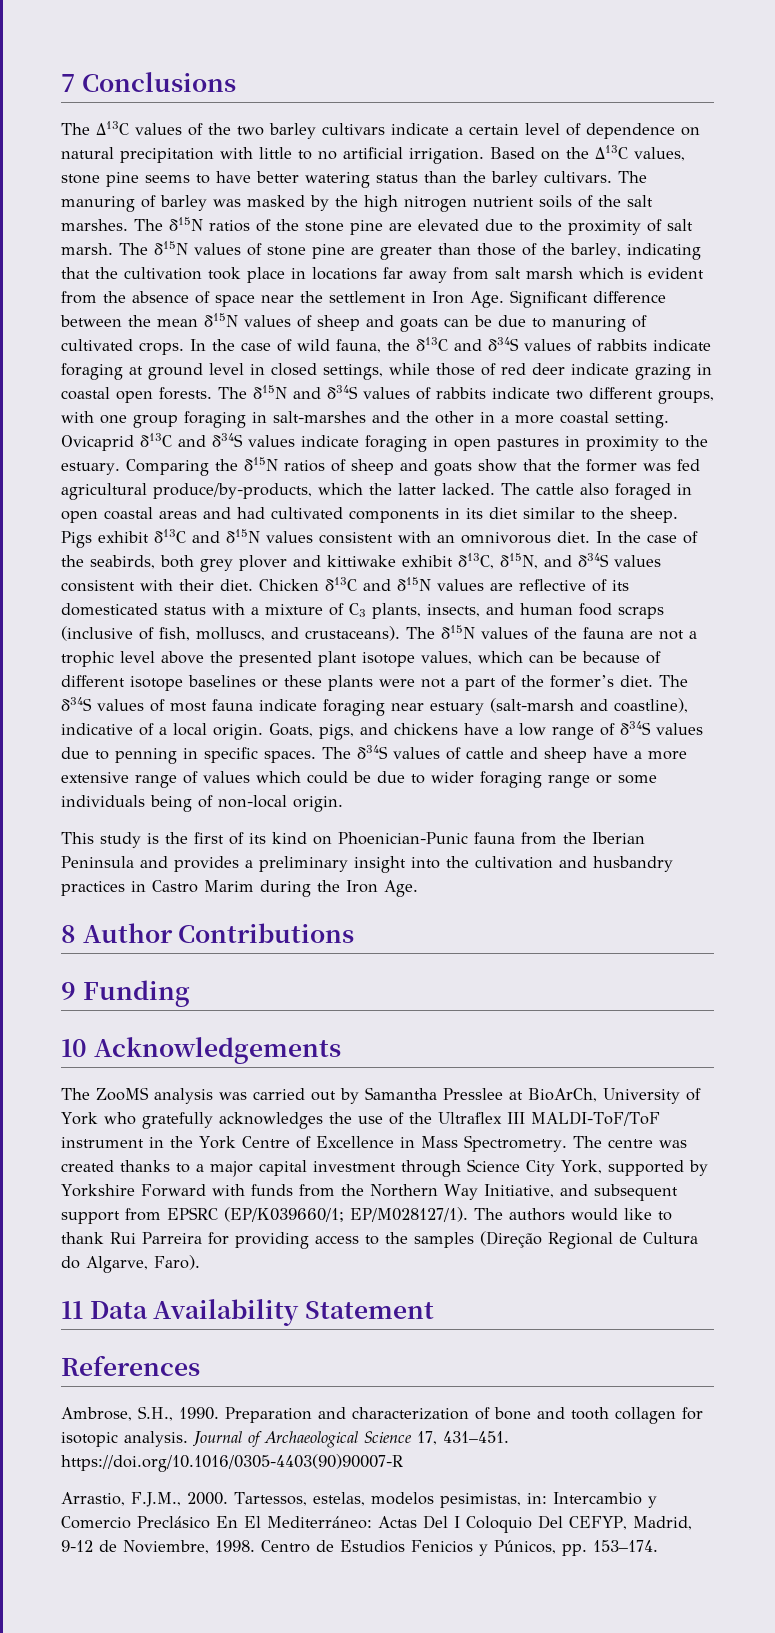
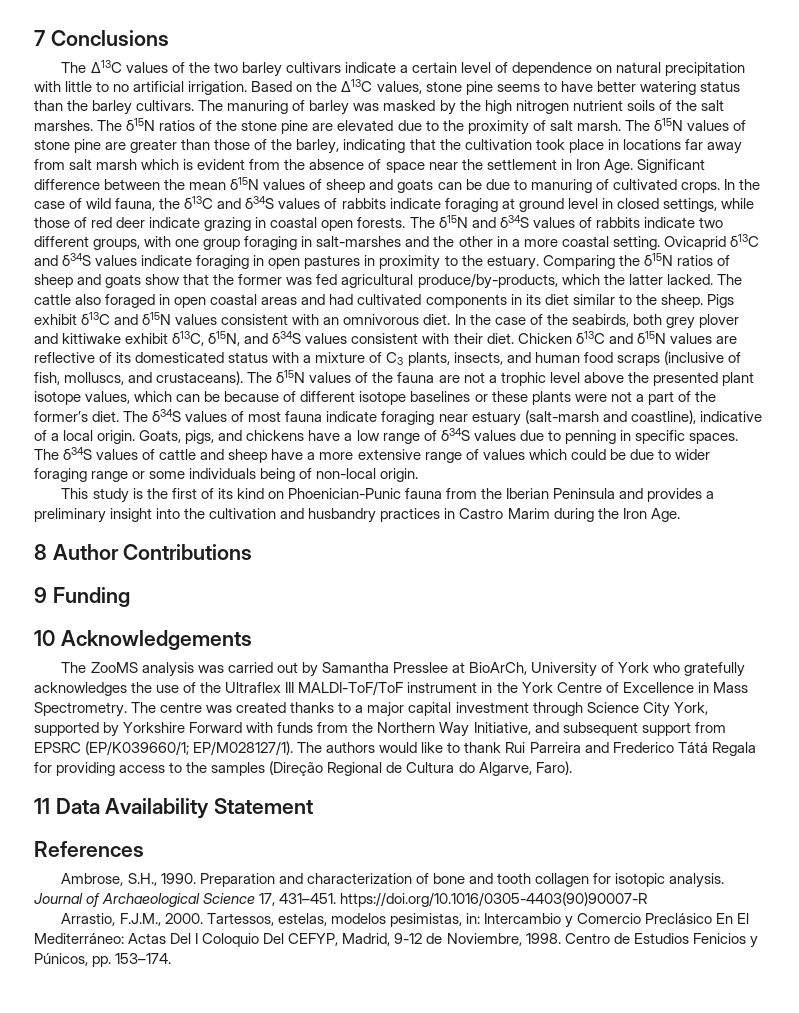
- The authors would like to thank Rui Parreira for providing access to the samples (Direção Regional de Cultura do Algarve, Faro).
+ The authors would like to thank Rui Parreira and Frederico Tátá Regala for providing access to the samples (Direção Regional de Cultura do Algarve, Faro).

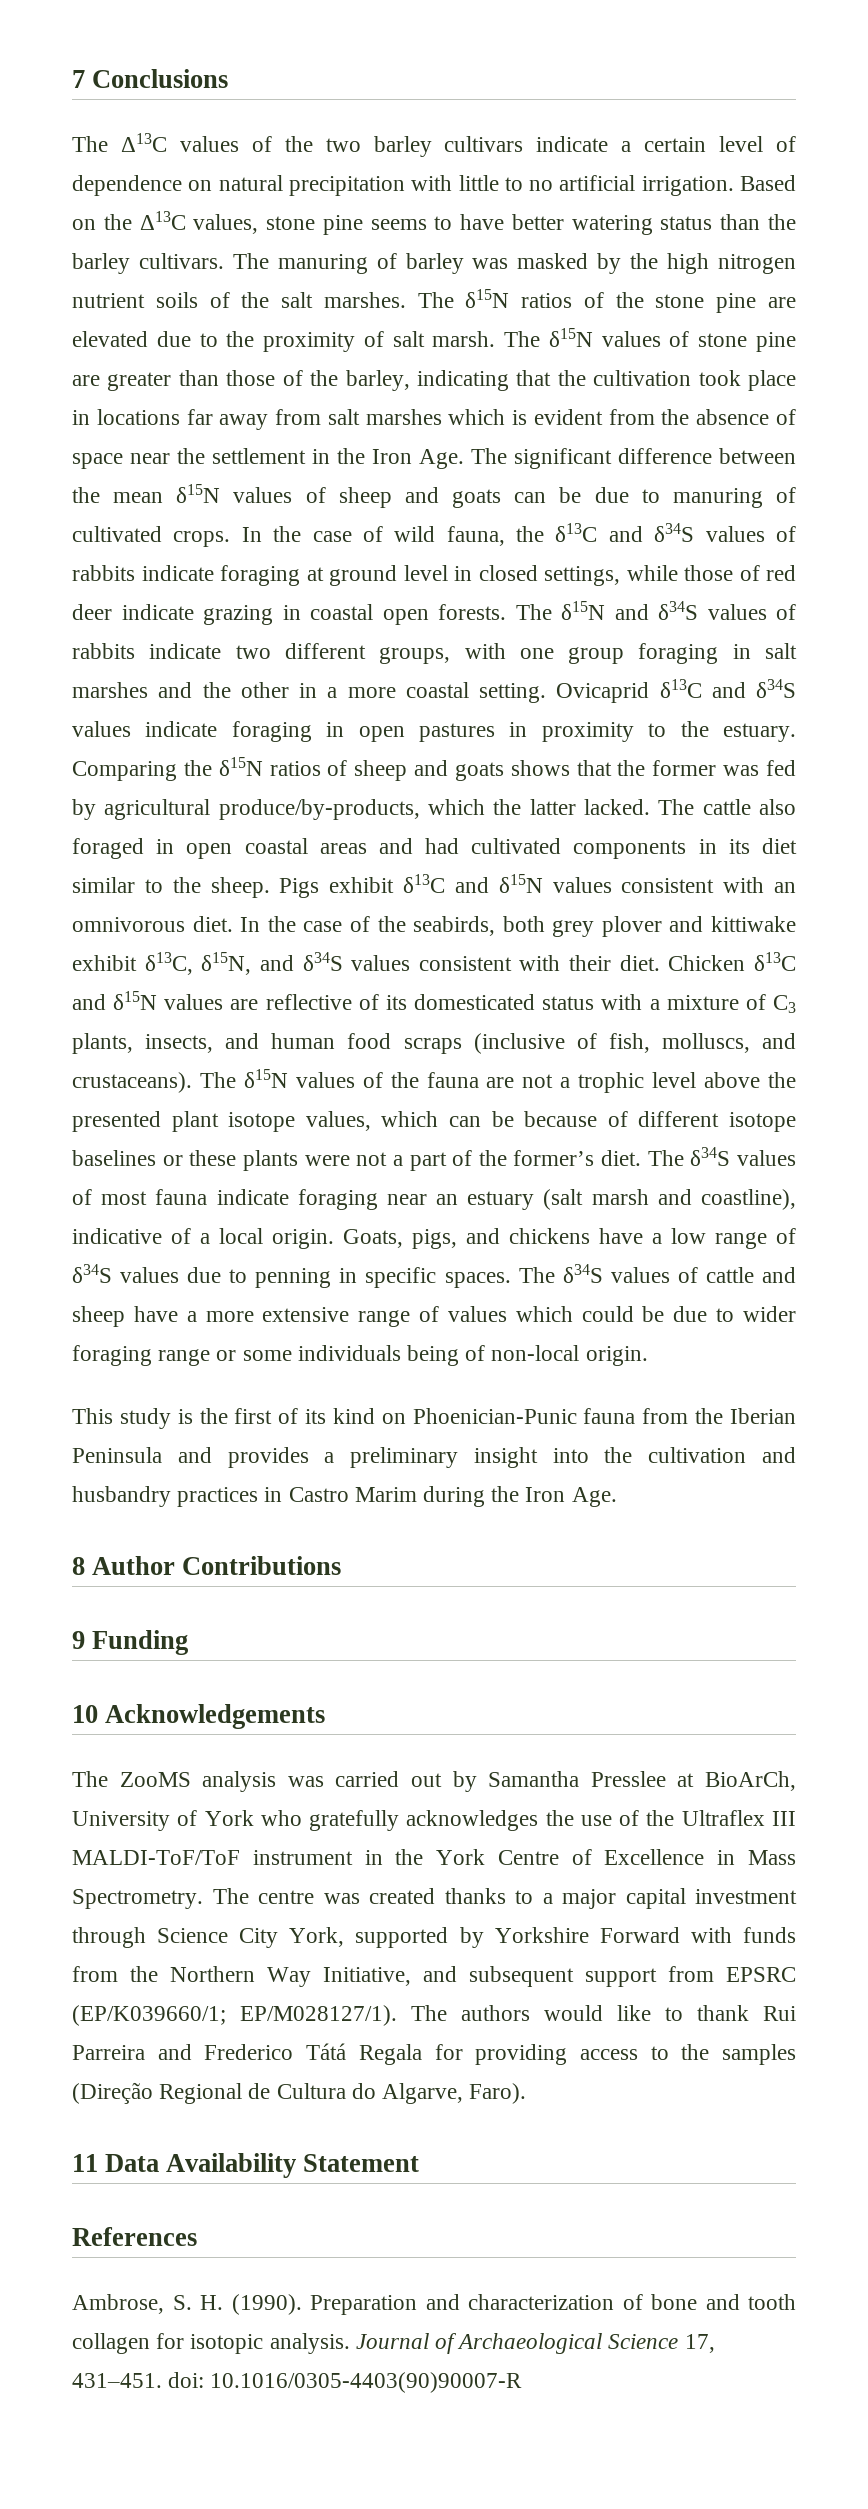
- The δ15N values of stone pine are greater than those of the barley, indicating that the cultivation took place in locations far away from salt marsh which is evident from the absence of space near the settlement in Iron Age. Significant difference between the mean δ15N values of sheep and goats can be due to manuring of cultivated crops.
+ The δ15N values of stone pine are greater than those of the barley, indicating that the cultivation took place in locations far away from salt marshes which is evident from the absence of space near the settlement in the Iron Age. The significant difference between the mean δ15N values of sheep and goats can be due to manuring of cultivated crops.
- The δ15N and δ34S values of rabbits indicate two different groups, with one group foraging in salt-marshes and the other in a more coastal setting.
+ The δ15N and δ34S values of rabbits indicate two different groups, with one group foraging in salt marshes and the other in a more coastal setting.
- Comparing the δ15N ratios of sheep and goats show that the former was fed agricultural produce/by-products, which the latter lacked.
+ Comparing the δ15N ratios of sheep and goats shows that the former was fed by agricultural produce/by-products, which the latter lacked.
- The δ34S values of most fauna indicate foraging near estuary (salt-marsh and coastline), indicative of a local origin.
+ The δ34S values of most fauna indicate foraging near an estuary (salt marsh and coastline), indicative of a local origin.
- Ambrose, S.H., 1990.
+ Ambrose, S. H. (1990).
- Journal of Archaeological Science 17, 431–451. https://doi.org/10.1016/0305-4403(90)90007-R
- Arrastio, F.J.M., 2000. Tartessos, estelas, modelos pesimistas, in: Intercambio y Comercio Preclásico En El Mediterráneo: Actas Del I Coloquio Del CEFYP, Madrid, 9-12 de Noviembre, 1998. Centro de Estudios Fenicios y Púnicos, pp. 153–174.
+ Journal of Archaeological Science 17, 431–451. doi: 10.1016/0305-4403(90)90007-R

